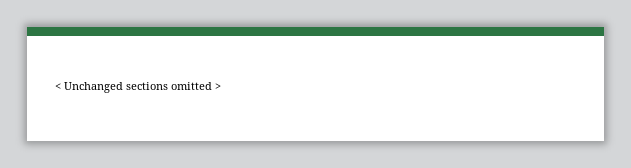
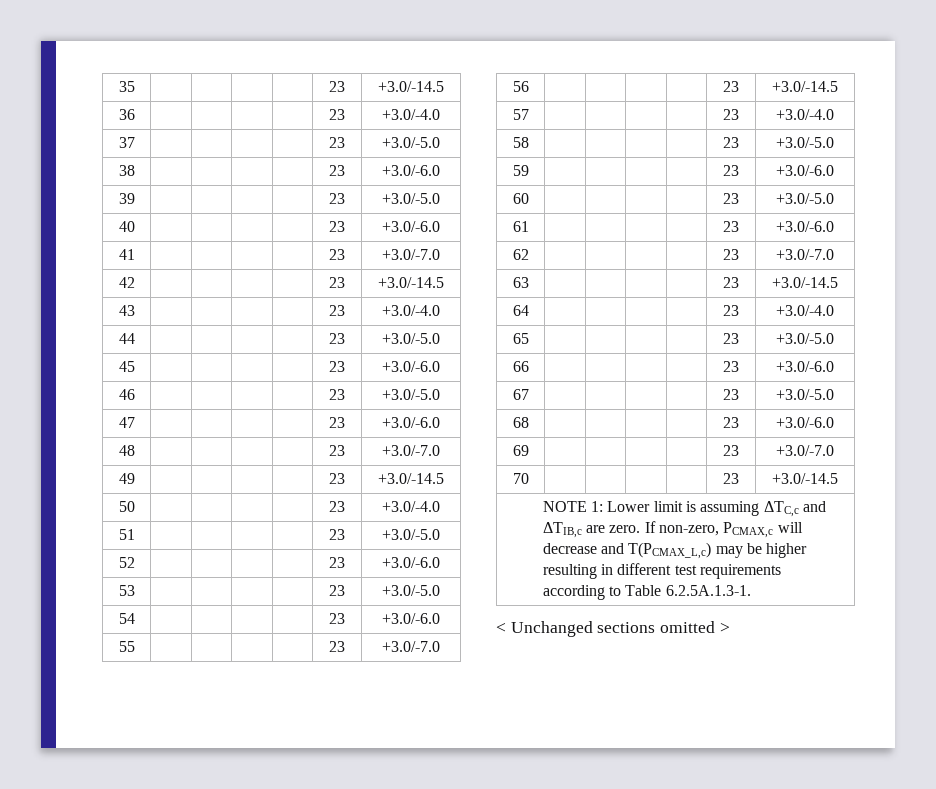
+ 35 | | | | | 23 | +3.0/-14.5
+ 36 | | | | | 23 | +3.0/-4.0
+ 37 | | | | | 23 | +3.0/-5.0
+ 38 | | | | | 23 | +3.0/-6.0
+ 39 | | | | | 23 | +3.0/-5.0
+ 40 | | | | | 23 | +3.0/-6.0
+ 41 | | | | | 23 | +3.0/-7.0
+ 42 | | | | | 23 | +3.0/-14.5
+ 43 | | | | | 23 | +3.0/-4.0
+ 44 | | | | | 23 | +3.0/-5.0
+ 45 | | | | | 23 | +3.0/-6.0
+ 46 | | | | | 23 | +3.0/-5.0
+ 47 | | | | | 23 | +3.0/-6.0
+ 48 | | | | | 23 | +3.0/-7.0
+ 49 | | | | | 23 | +3.0/-14.5
+ 50 | | | | | 23 | +3.0/-4.0
+ 51 | | | | | 23 | +3.0/-5.0
+ 52 | | | | | 23 | +3.0/-6.0
+ 53 | | | | | 23 | +3.0/-5.0
+ 54 | | | | | 23 | +3.0/-6.0
+ 55 | | | | | 23 | +3.0/-7.0
+ 56 | | | | | 23 | +3.0/-14.5
+ 57 | | | | | 23 | +3.0/-4.0
+ 58 | | | | | 23 | +3.0/-5.0
+ 59 | | | | | 23 | +3.0/-6.0
+ 60 | | | | | 23 | +3.0/-5.0
+ 61 | | | | | 23 | +3.0/-6.0
+ 62 | | | | | 23 | +3.0/-7.0
+ 63 | | | | | 23 | +3.0/-14.5
+ 64 | | | | | 23 | +3.0/-4.0
+ 65 | | | | | 23 | +3.0/-5.0
+ 66 | | | | | 23 | +3.0/-6.0
+ 67 | | | | | 23 | +3.0/-5.0
+ 68 | | | | | 23 | +3.0/-6.0
+ 69 | | | | | 23 | +3.0/-7.0
+ 70 | | | | | 23 | +3.0/-14.5
+ NOTE 1: Lower limit is assuming ΔTC,c and ΔTIB,c are zero. If non-zero, PCMAX,c will decrease and T(PCMAX_L,c) may be higher resulting in different test requirements according to Table 6.2.5A.1.3-1.

